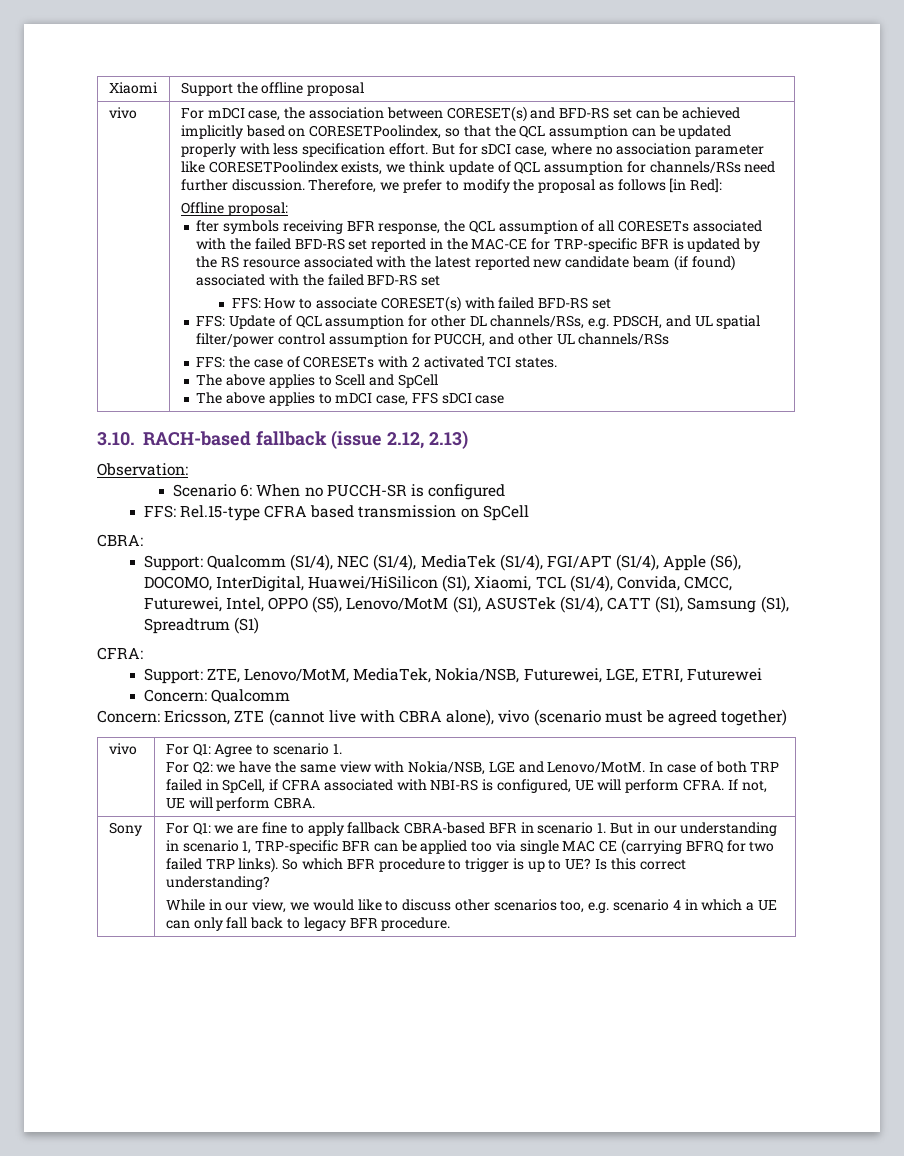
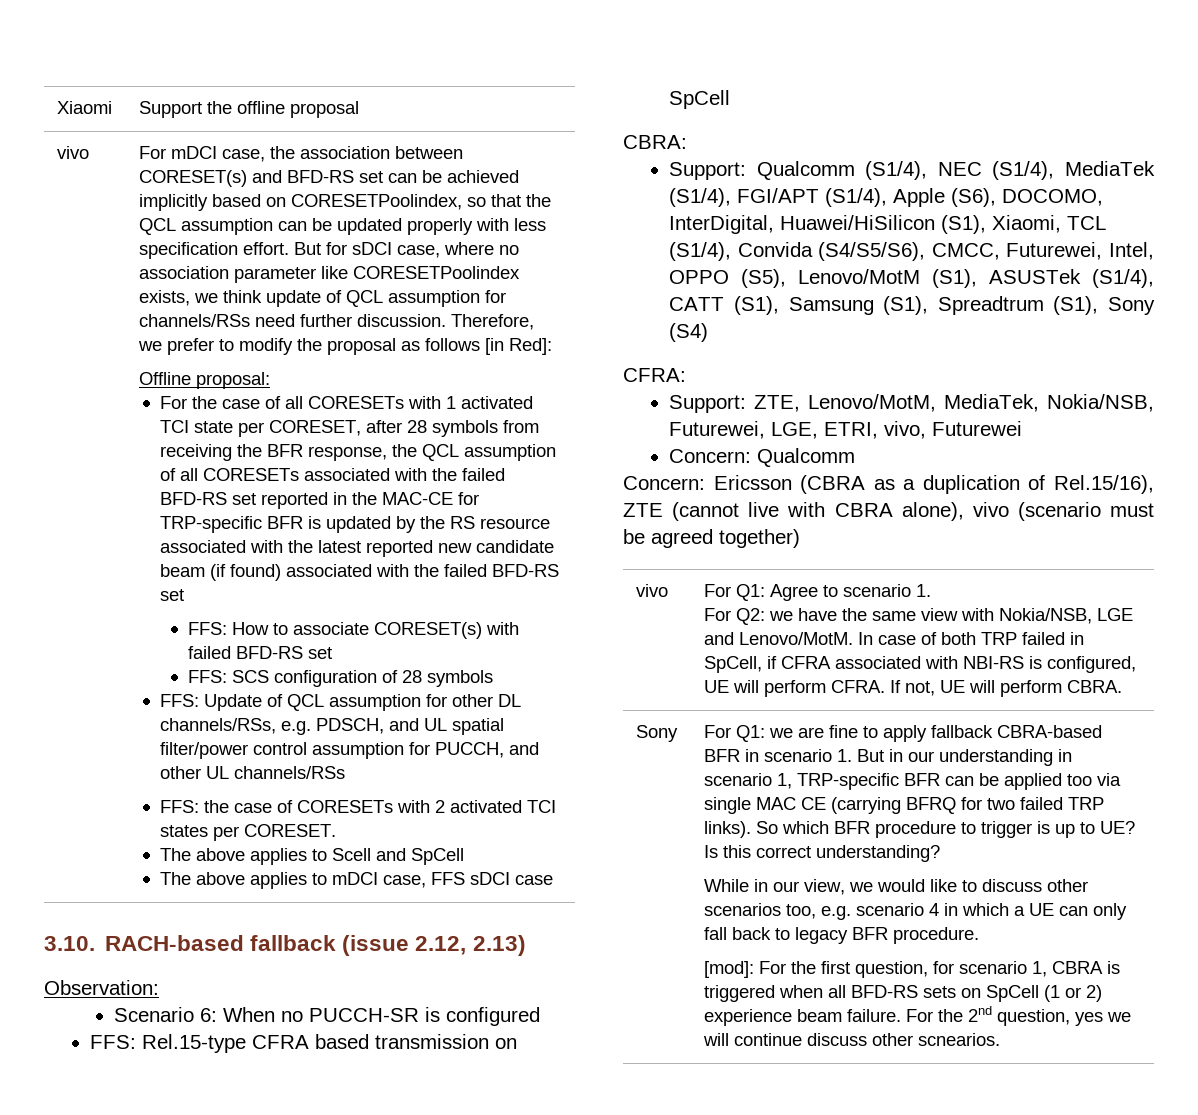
- fter symbols receiving BFR response, the QCL assumption of all CORESETs associated with the failed BFD-RS set reported in the MAC-CE for TRP-specific BFR is updated by the RS resource associated with the latest reported new candidate beam (if found) associated with the failed BFD-RS set
+ For the case of all CORESETs with 1 activated TCI state per CORESET, after 28 symbols from receiving the BFR response, the QCL assumption of all CORESETs associated with the failed BFD-RS set reported in the MAC-CE for TRP-specific BFR is updated by the RS resource associated with the latest reported new candidate beam (if found) associated with the failed BFD-RS set
+ FFS: SCS configuration of 28 symbols
- FFS: the case of CORESETs with 2 activated TCI states.
+ FFS: the case of CORESETs with 2 activated TCI states per CORESET.
- Support: Qualcomm (S1/4), NEC (S1/4), MediaTek (S1/4), FGI/APT (S1/4), Apple (S6), DOCOMO, InterDigital, Huawei/HiSilicon (S1), Xiaomi, TCL (S1/4), Convida, CMCC, Futurewei, Intel, OPPO (S5), Lenovo/MotM (S1), ASUSTek (S1/4), CATT (S1), Samsung (S1), Spreadtrum (S1)
+ Support: Qualcomm (S1/4), NEC (S1/4), MediaTek (S1/4), FGI/APT (S1/4), Apple (S6), DOCOMO, InterDigital, Huawei/HiSilicon (S1), Xiaomi, TCL (S1/4), Convida (S4/S5/S6), CMCC, Futurewei, Intel, OPPO (S5), Lenovo/MotM (S1), ASUSTek (S1/4), CATT (S1), Samsung (S1), Spreadtrum (S1), Sony (S4)
- Support: ZTE, Lenovo/MotM, MediaTek, Nokia/NSB, Futurewei, LGE, ETRI, Futurewei
+ Support: ZTE, Lenovo/MotM, MediaTek, Nokia/NSB, Futurewei, LGE, ETRI, vivo, Futurewei
- Concern: Ericsson, ZTE (cannot live with CBRA alone), vivo (scenario must be agreed together)
+ Concern: Ericsson (CBRA as a duplication of Rel.15/16), ZTE (cannot live with CBRA alone), vivo (scenario must be agreed together)
+ [mod]: For the first question, for scenario 1, CBRA is triggered when all BFD-RS sets on SpCell (1 or 2) experience beam failure. For the 2nd question, yes we will continue discuss other scnearios.

